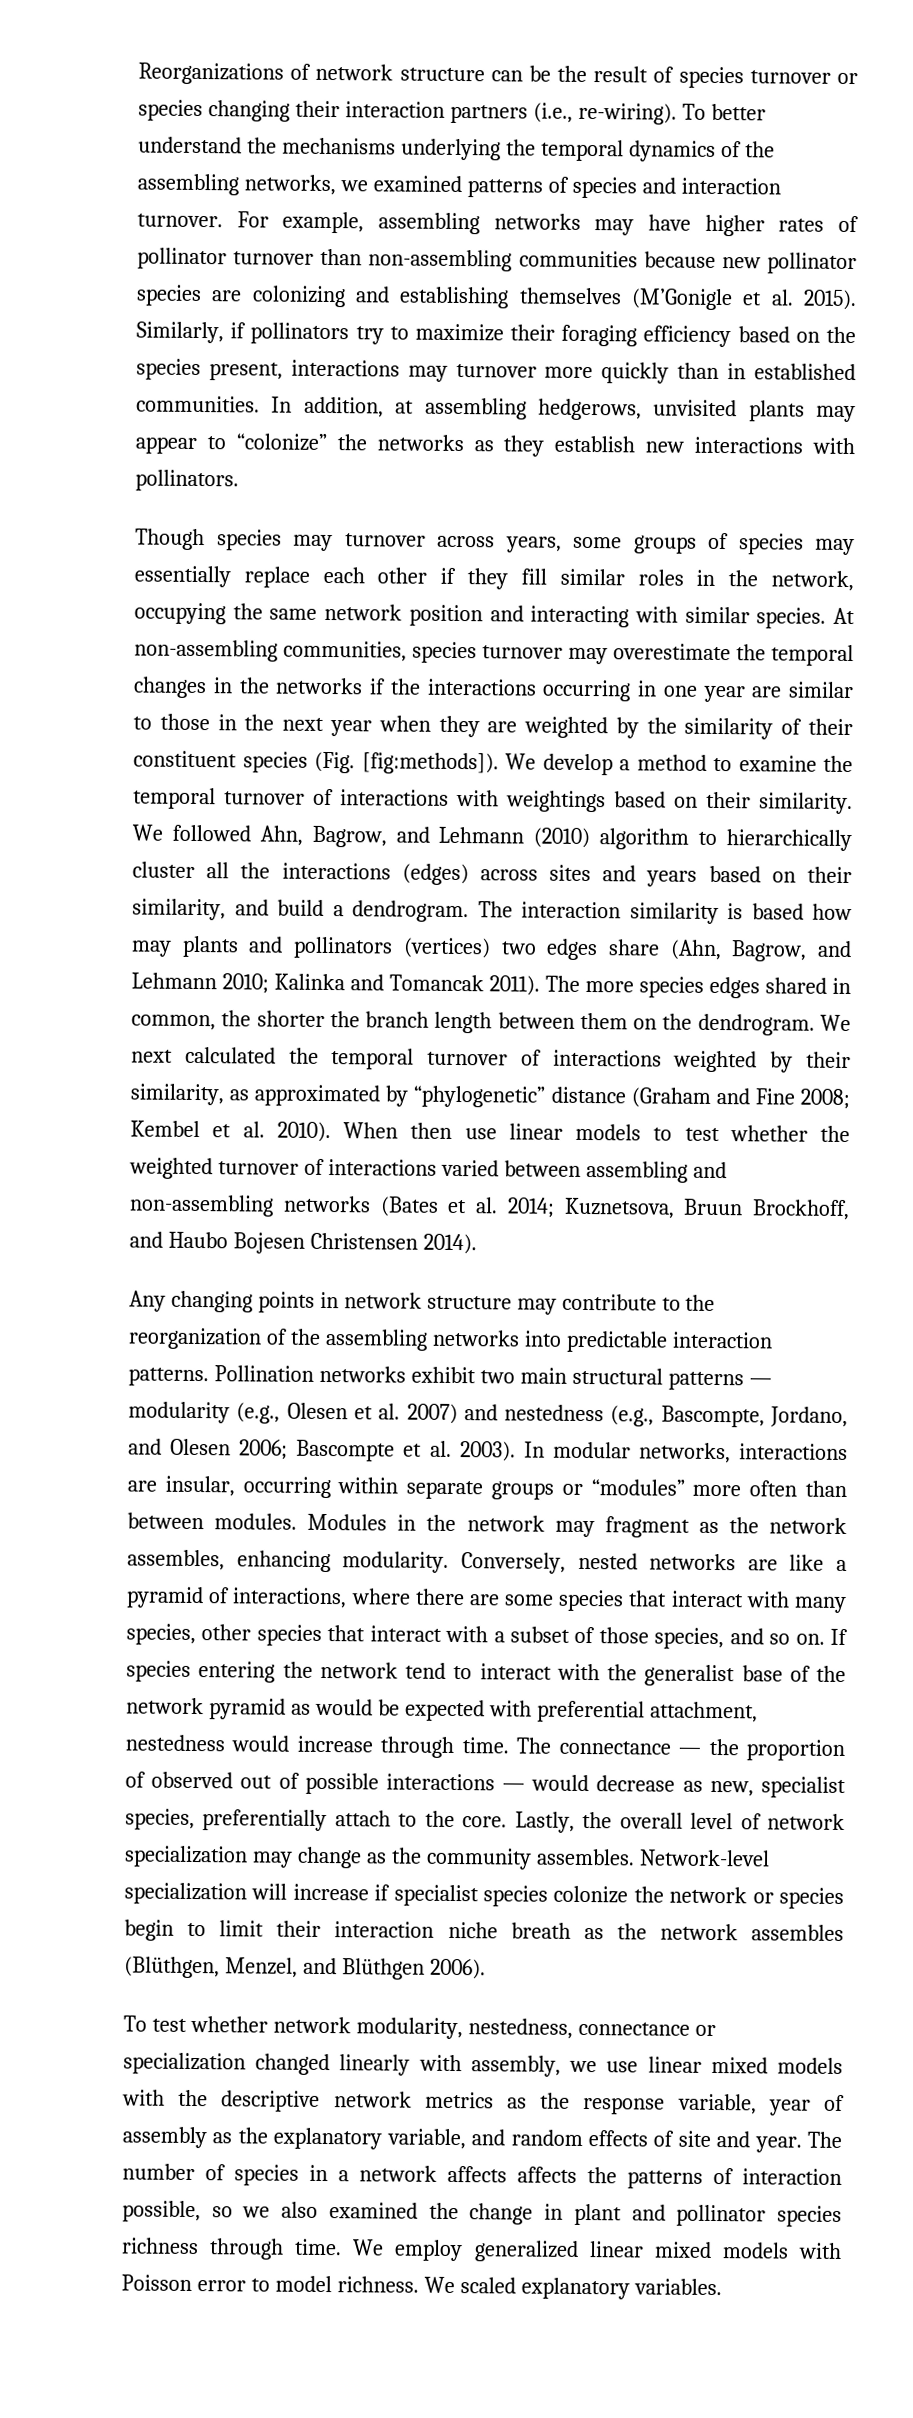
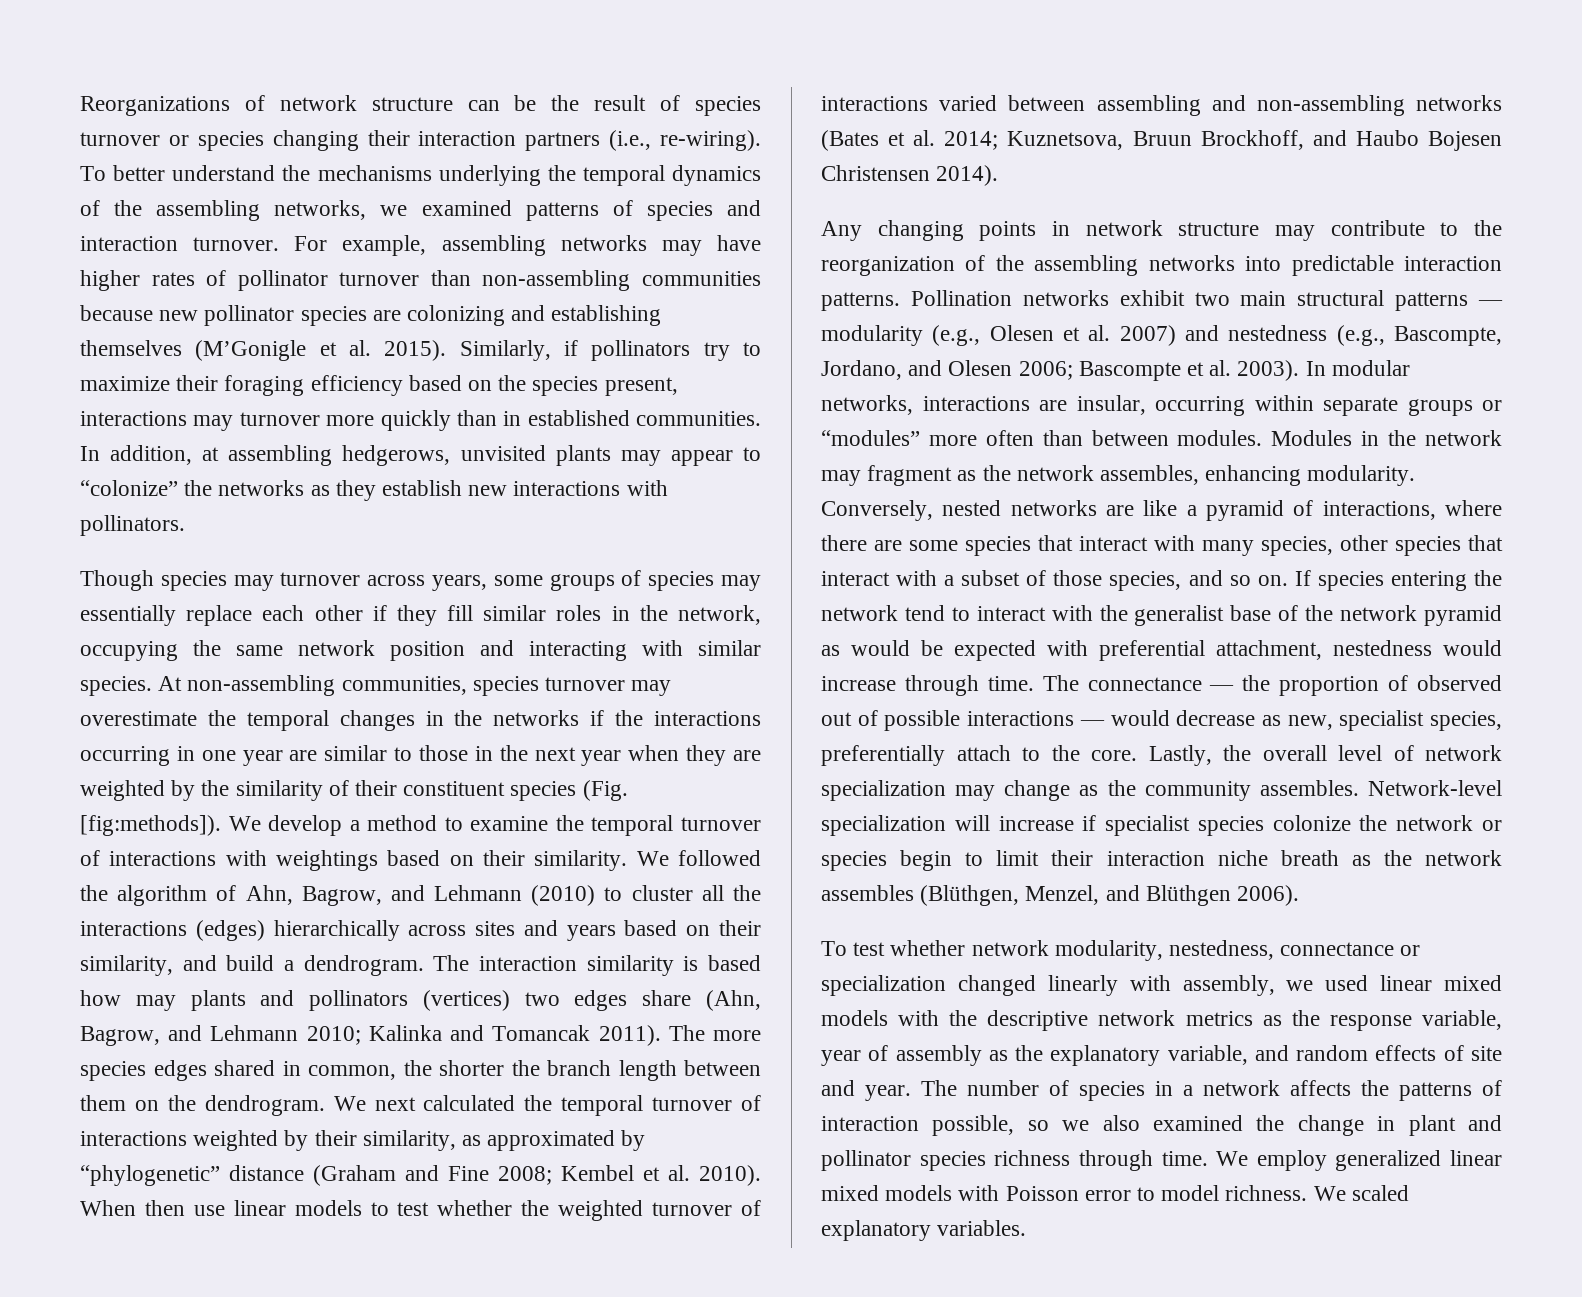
- We followed Ahn, Bagrow, and Lehmann (2010) algorithm to hierarchically cluster all the interactions (edges) across sites and years based on their similarity, and build a dendrogram.
+ We followed the algorithm of Ahn, Bagrow, and Lehmann (2010) to cluster all the interactions (edges) hierarchically across sites and years based on their similarity, and build a dendrogram.
- To test whether network modularity, nestedness, connectance or specialization changed linearly with assembly, we use linear mixed models with the descriptive network metrics as the response variable, year of assembly as the explanatory variable, and random effects of site and year.
+ To test whether network modularity, nestedness, connectance or specialization changed linearly with assembly, we used linear mixed models with the descriptive network metrics as the response variable, year of assembly as the explanatory variable, and random effects of site and year.
- The number of species in a network affects affects the patterns of interaction possible, so we also examined the change in plant and pollinator species richness through time.
+ The number of species in a network affects the patterns of interaction possible, so we also examined the change in plant and pollinator species richness through time.

